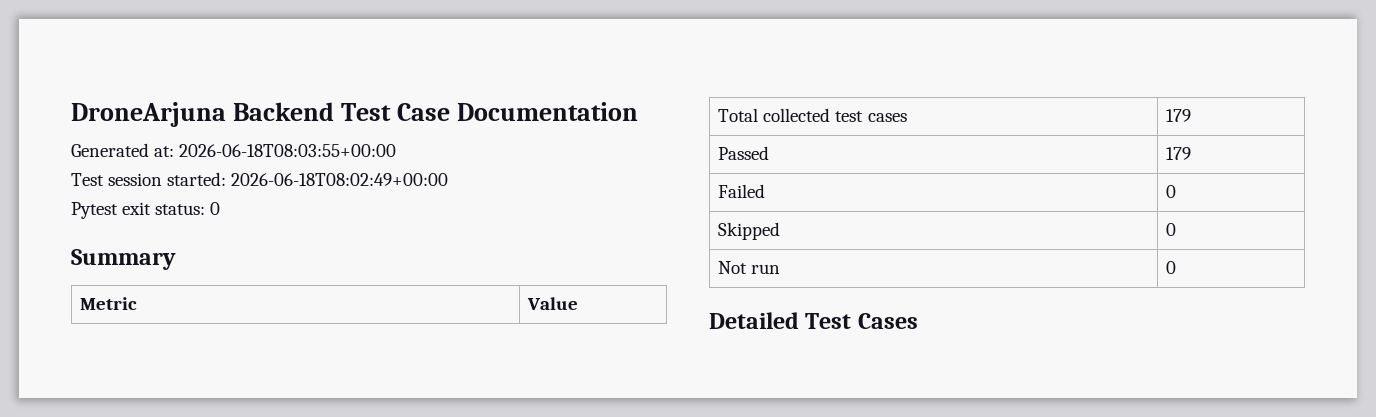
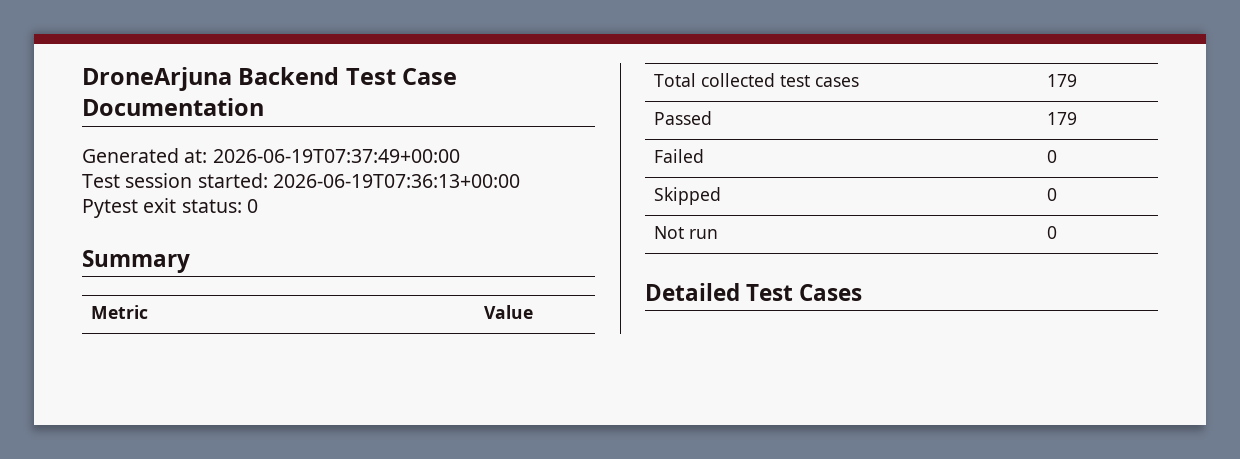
- Generated at: 2026-06-18T08:03:55+00:00
+ Generated at: 2026-06-19T07:37:49+00:00
- Test session started: 2026-06-18T08:02:49+00:00
+ Test session started: 2026-06-19T07:36:13+00:00

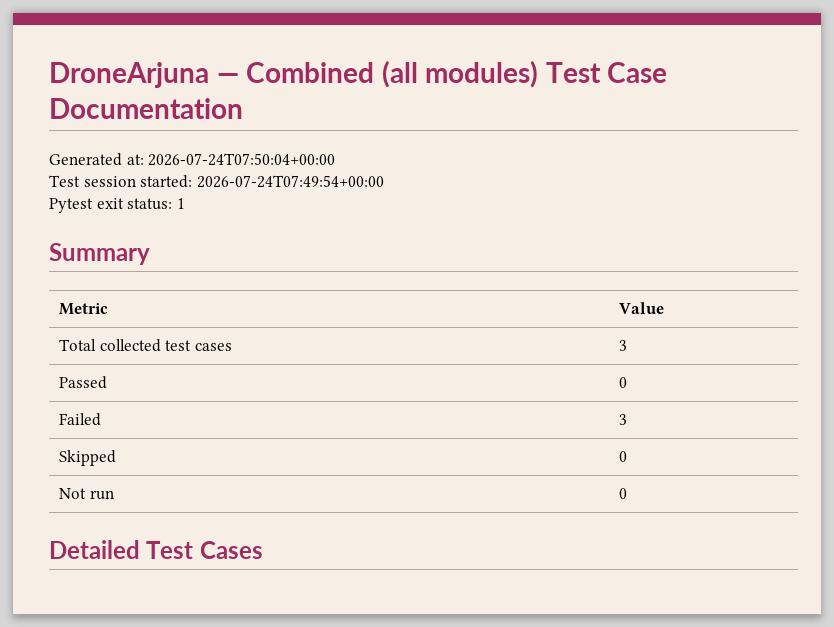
- DroneArjuna Backend Test Case Documentation
+ DroneArjuna — Combined (all modules) Test Case Documentation
- Generated at: 2026-06-19T07:37:49+00:00
+ Generated at: 2026-07-24T07:50:04+00:00
- Test session started: 2026-06-19T07:36:13+00:00
+ Test session started: 2026-07-24T07:49:54+00:00
- Pytest exit status: 0
+ Pytest exit status: 1
- Total collected test cases | 179
+ Total collected test cases | 3
- Passed | 179
+ Passed | 0
- Failed | 0
+ Failed | 3

